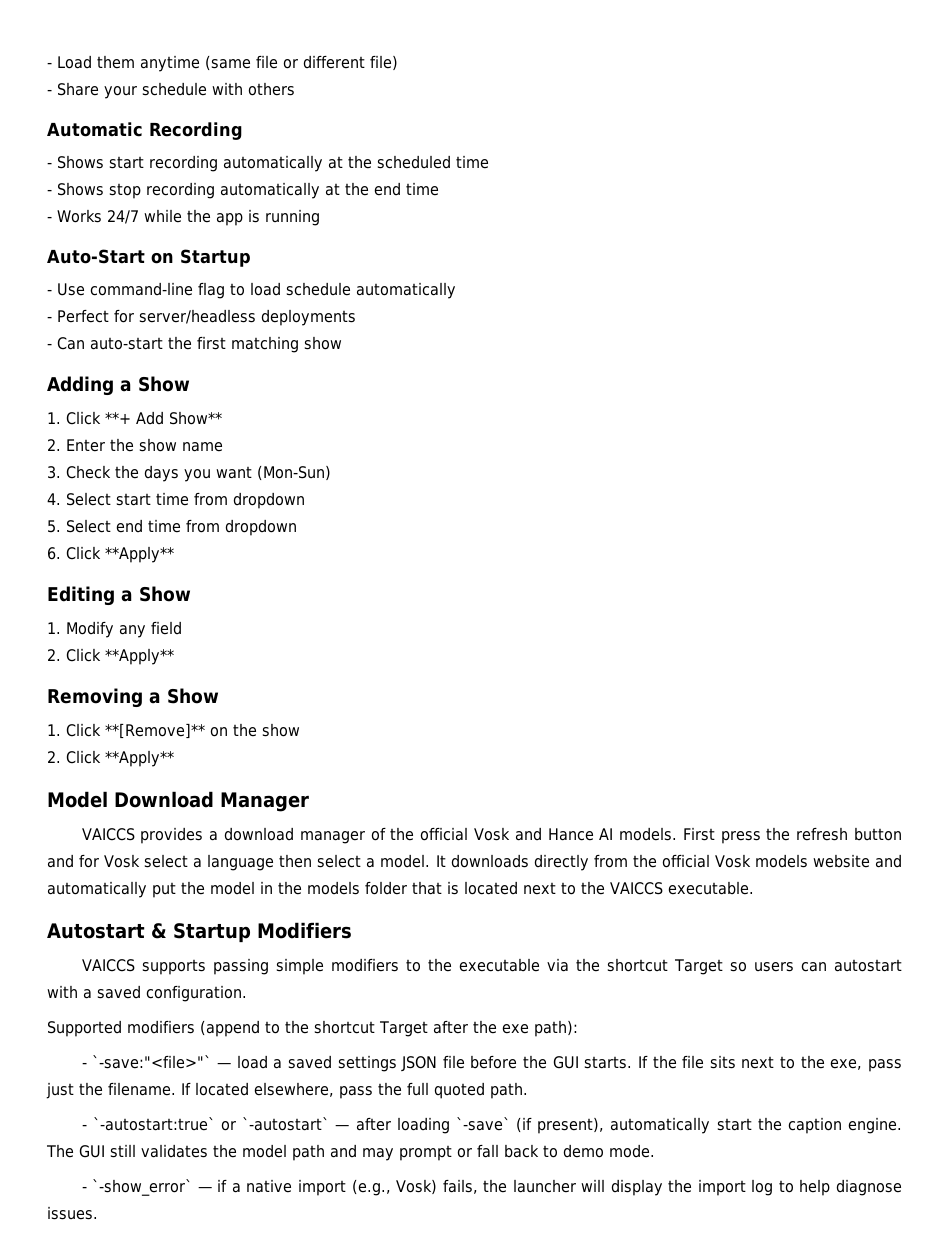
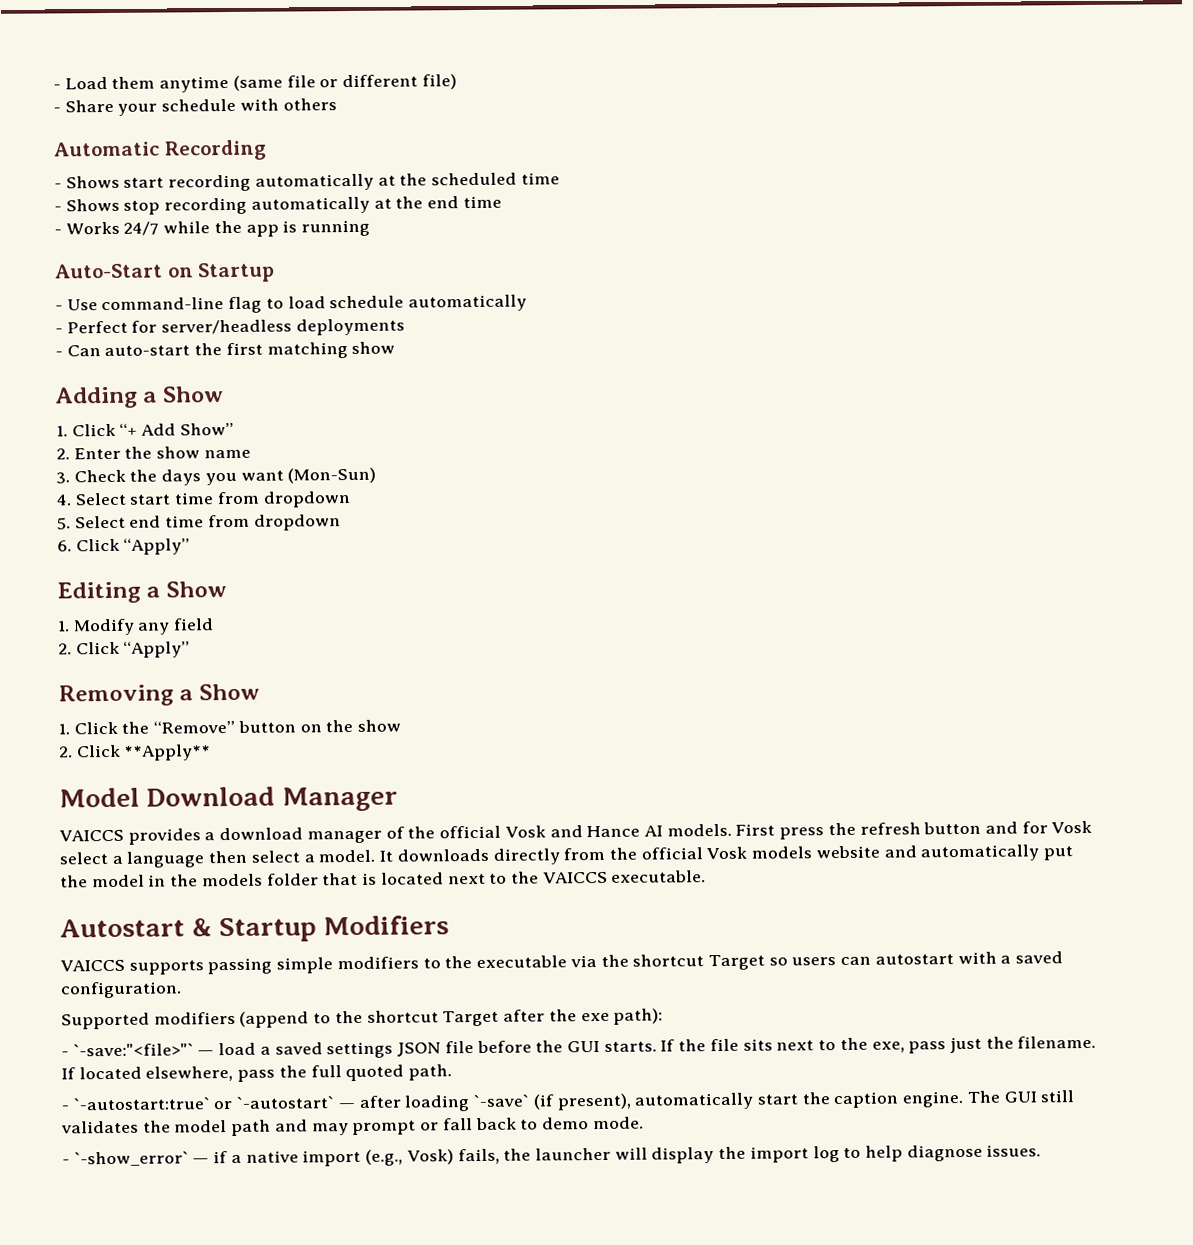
- 1. Click **+ Add Show**
+ 1. Click “+ Add Show”
- 6. Click **Apply**
+ 6. Click “Apply”
  1. Modify any field
- 2. Click **Apply**
+ 2. Click “Apply”
- 1. Click **[Remove]** on the show
+ 1. Click the “Remove” button on the show

